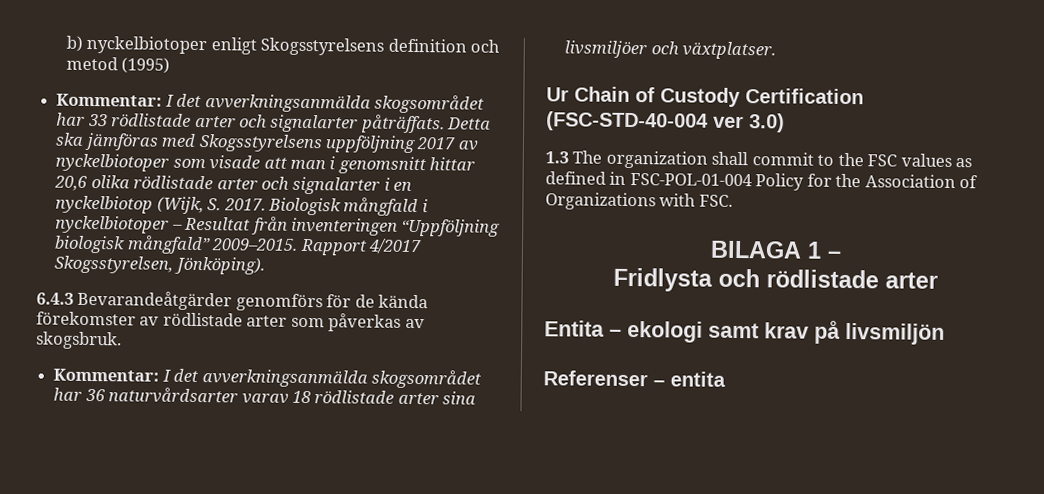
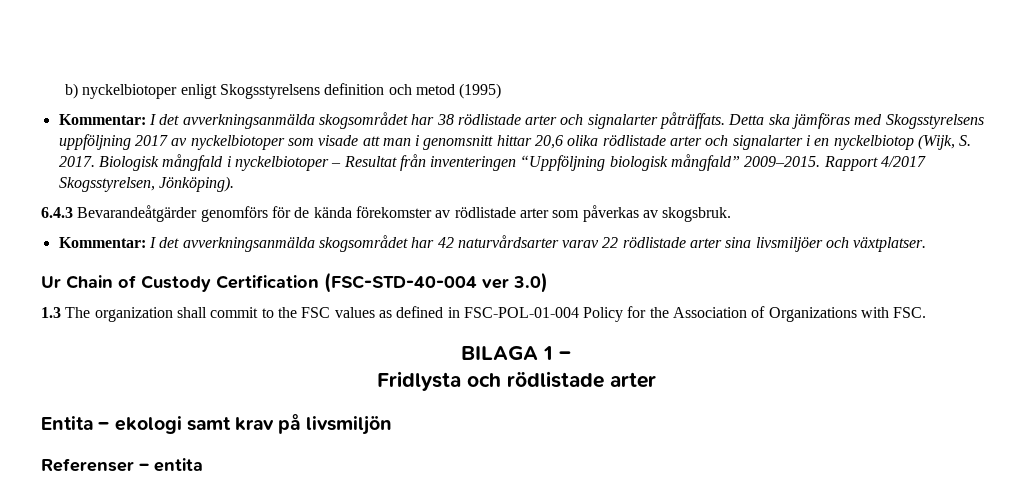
- Kommentar: I det avverkningsanmälda skogsområdet har 33 rödlistade arter och signalarter påträffats.
+ Kommentar: I det avverkningsanmälda skogsområdet har 38 rödlistade arter och signalarter påträffats.
- Kommentar: I det avverkningsanmälda skogsområdet har 36 naturvårdsarter varav 18 rödlistade arter sina livsmiljöer och växtplatser.
+ Kommentar: I det avverkningsanmälda skogsområdet har 42 naturvårdsarter varav 22 rödlistade arter sina livsmiljöer och växtplatser.

